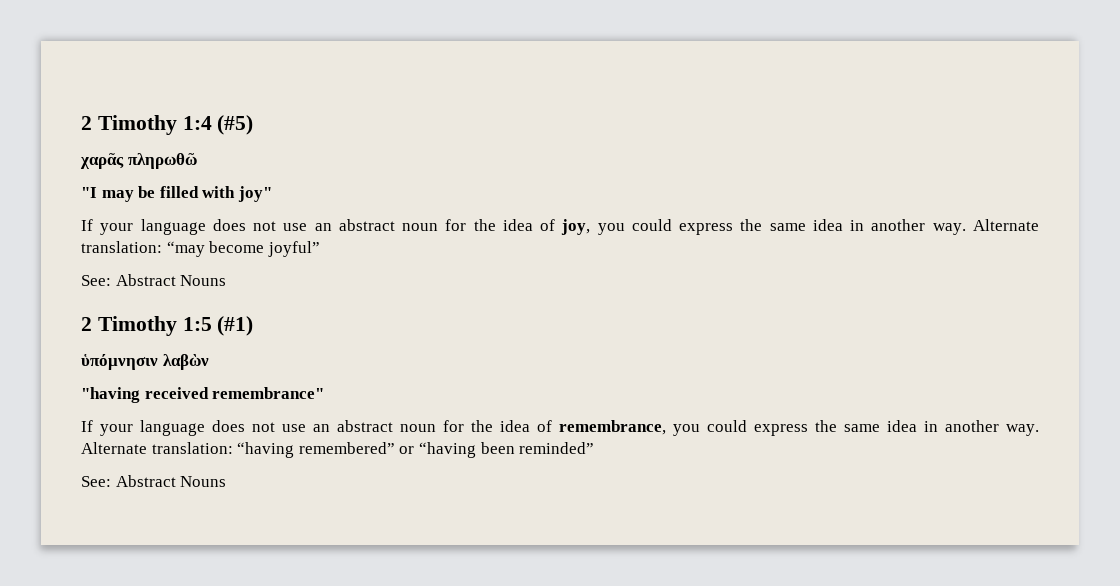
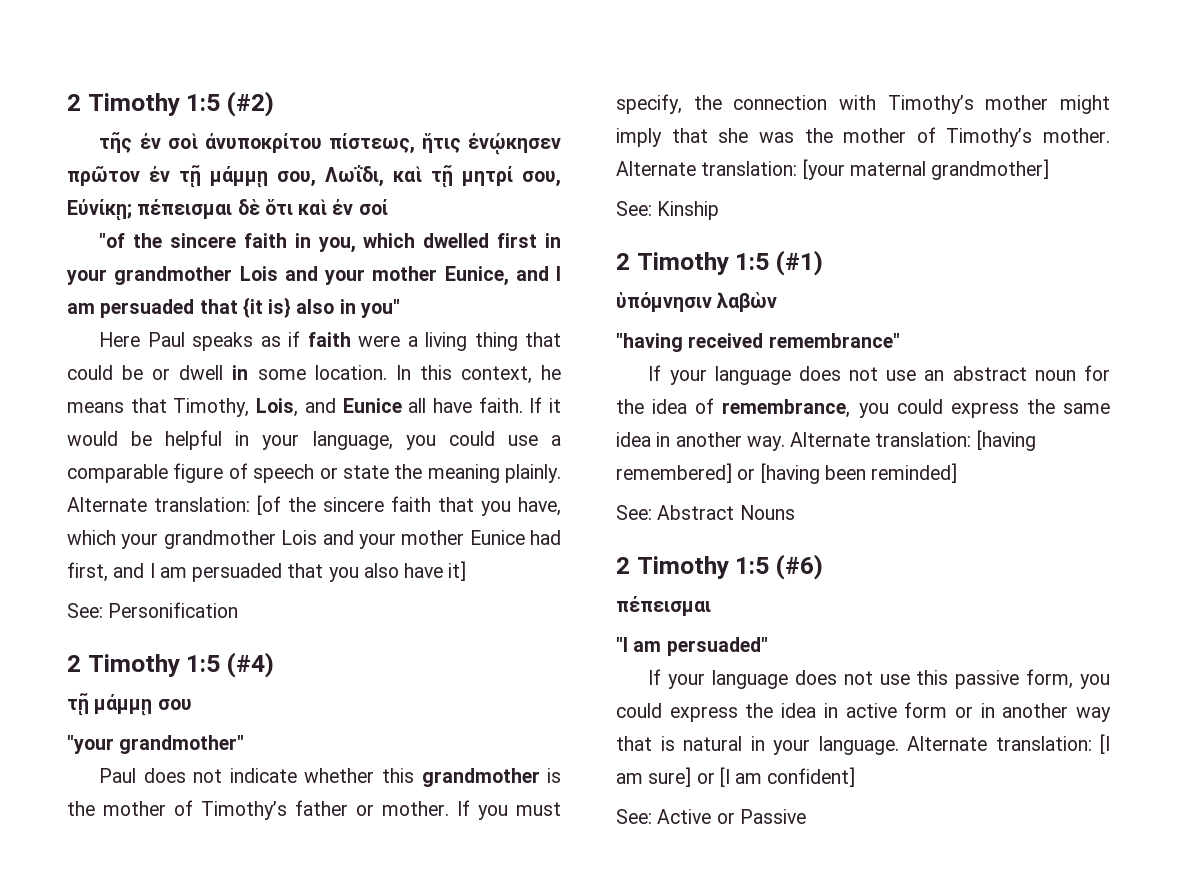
- 2 Timothy 1:4 (#5)
- χαρᾶς πληρωθῶ
- "I may be filled with joy"
- If your language does not use an abstract noun for the idea of joy, you could express the same idea in another way. Alternate translation: “may become joyful”
- See: Abstract Nouns
+ 2 Timothy 1:5 (#2)
+ τῆς ἐν σοὶ ἀνυποκρίτου πίστεως, ἥτις ἐνῴκησεν πρῶτον ἐν τῇ μάμμῃ σου, Λωΐδι, καὶ τῇ μητρί σου, Εὐνίκῃ; πέπεισμαι δὲ ὅτι καὶ ἐν σοί
+ "of the sincere faith in you, which dwelled first in your grandmother Lois and your mother Eunice, and I am persuaded that {it is} also in you"
+ Here Paul speaks as if faith were a living thing that could be or dwell in some location. In this context, he means that Timothy, Lois, and Eunice all have faith. If it would be helpful in your language, you could use a comparable figure of speech or state the meaning plainly. Alternate translation: [of the sincere faith that you have, which your grandmother Lois and your mother Eunice had first, and I am persuaded that you also have it]
+ See: Personification
+ 2 Timothy 1:5 (#4)
+ τῇ μάμμῃ σου
+ "your grandmother"
+ Paul does not indicate whether this grandmother is the mother of Timothy’s father or mother. If you must specify, the connection with Timothy’s mother might imply that she was the mother of Timothy’s mother. Alternate translation: [your maternal grandmother]
+ See: Kinship
- Alternate translation: “having remembered” or “having been reminded”
+ Alternate translation: [having remembered] or [having been reminded]
  See: Abstract Nouns
+ 2 Timothy 1:5 (#6)
+ πέπεισμαι
+ "I am persuaded"
+ If your language does not use this passive form, you could express the idea in active form or in another way that is natural in your language. Alternate translation: [I am sure] or [I am confident]
+ See: Active or Passive

